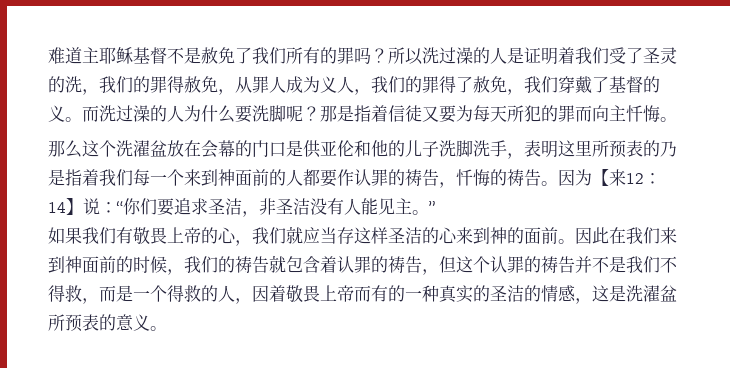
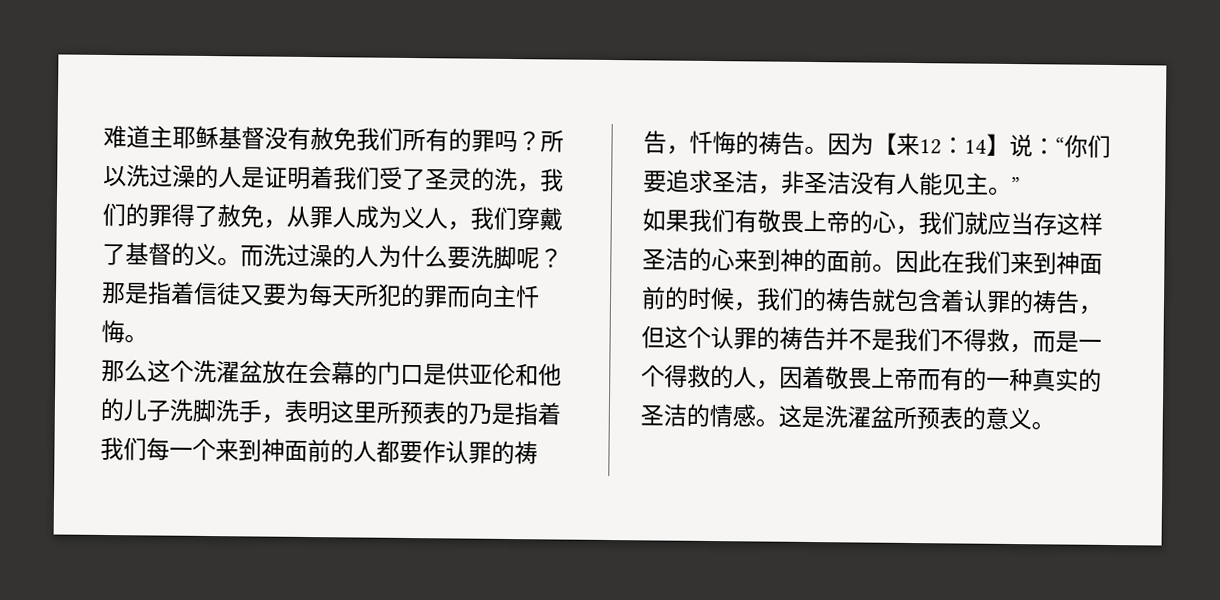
- 难道主耶稣基督不是赦免了我们所有的罪吗？
+ 难道主耶稣基督没有赦免我们所有的罪吗？
- 所以洗过澡的人是证明着我们受了圣灵的洗，我们的罪得赦免，从罪人成为义人，我们的罪得了赦免，我们穿戴了基督的义。
+ 所以洗过澡的人是证明着我们受了圣灵的洗，我们的罪得了赦免，从罪人成为义人，我们穿戴了基督的义。
- 因此在我们来到神面前的时候，我们的祷告就包含着认罪的祷告，但这个认罪的祷告并不是我们不得救，而是一个得救的人，因着敬畏上帝而有的一种真实的圣洁的情感，这是洗濯盆所预表的意义。
+ 因此在我们来到神面前的时候，我们的祷告就包含着认罪的祷告，但这个认罪的祷告并不是我们不得救，而是一个得救的人，因着敬畏上帝而有的一种真实的圣洁的情感。这是洗濯盆所预表的意义。

